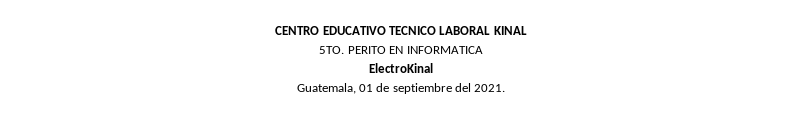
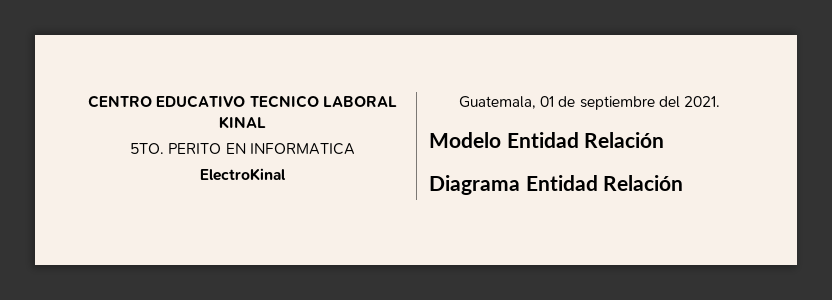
+ Modelo Entidad Relación
+ Diagrama Entidad Relación

